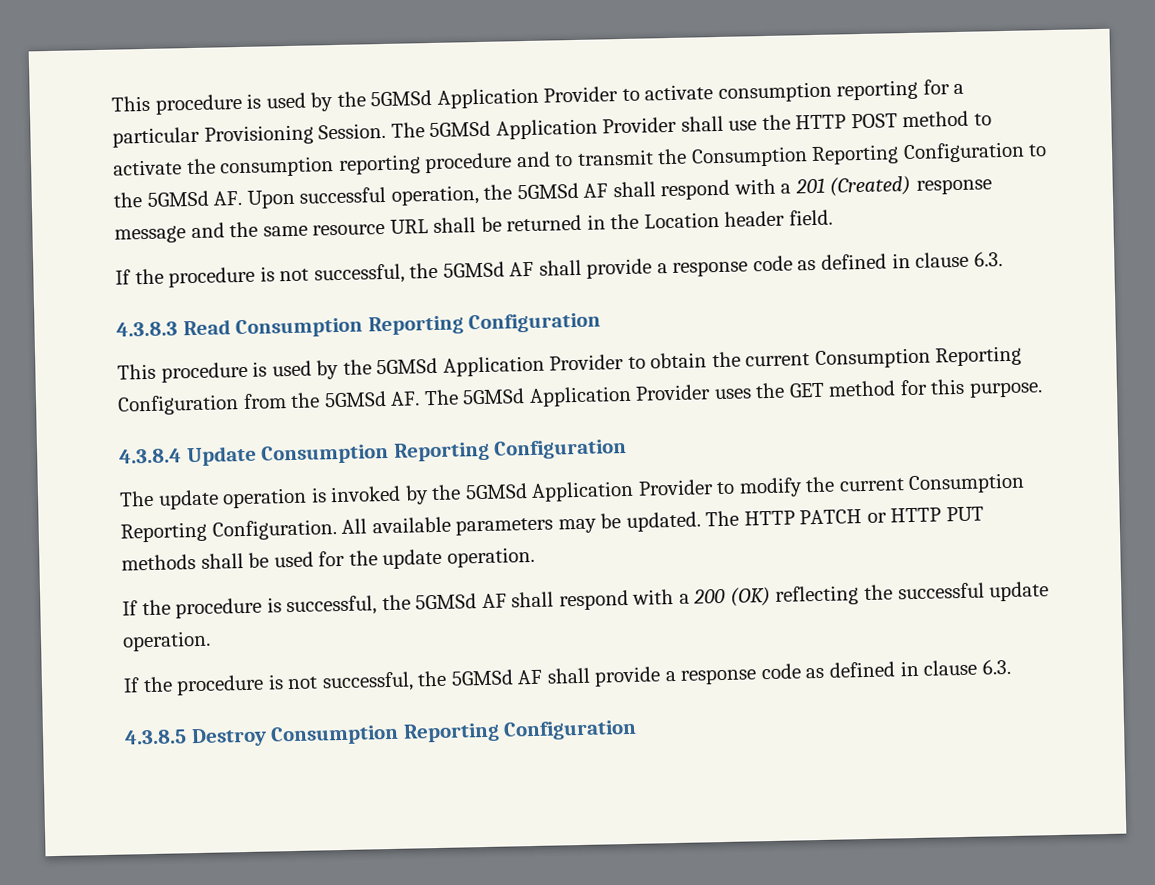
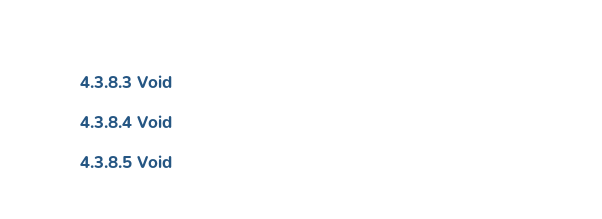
- This procedure is used by the 5GMSd Application Provider to activate consumption reporting for a particular Provisioning Session. The 5GMSd Application Provider shall use the HTTP POST method to activate the consumption reporting procedure and to transmit the Consumption Reporting Configuration to the 5GMSd AF. Upon successful operation, the 5GMSd AF shall respond with a 201 (Created) response message and the same resource URL shall be returned in the Location header field.
- If the procedure is not successful, the 5GMSd AF shall provide a response code as defined in clause 6.3.
- 4.3.8.3 Read Consumption Reporting Configuration
- This procedure is used by the 5GMSd Application Provider to obtain the current Consumption Reporting Configuration from the 5GMSd AF. The 5GMSd Application Provider uses the GET method for this purpose.
- 4.3.8.4 Update Consumption Reporting Configuration
- The update operation is invoked by the 5GMSd Application Provider to modify the current Consumption Reporting Configuration. All available parameters may be updated. The HTTP PATCH or HTTP PUT methods shall be used for the update operation.
- If the procedure is successful, the 5GMSd AF shall respond with a 200 (OK) reflecting the successful update operation.
- If the procedure is not successful, the 5GMSd AF shall provide a response code as defined in clause 6.3.
- 4.3.8.5 Destroy Consumption Reporting Configuration
+ 4.3.8.3 Void
+ 4.3.8.4 Void
+ 4.3.8.5 Void

